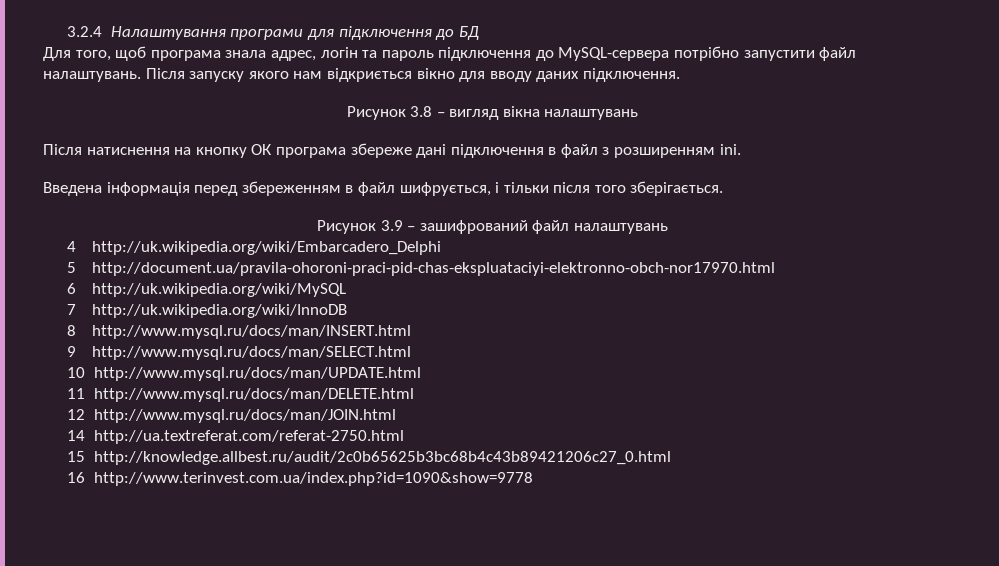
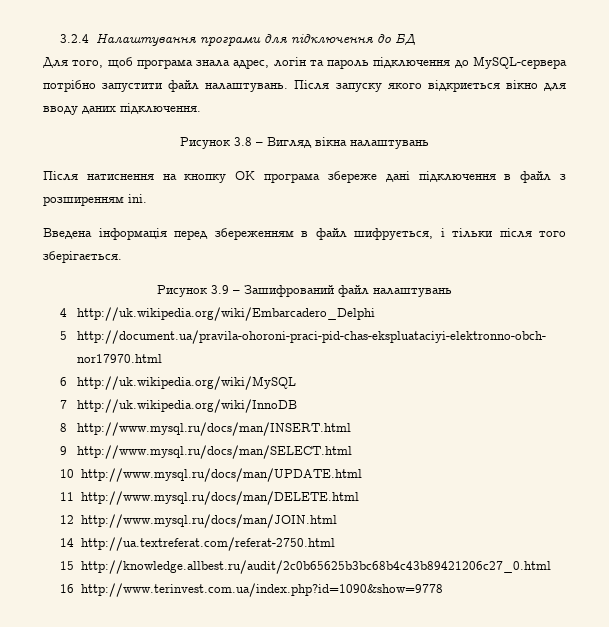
- Після запуску якого нам відкриється вікно для вводу даних підключення.
+ Після запуску якого відкриється вікно для вводу даних підключення.
- Рисунок 3.8 – вигляд вікна налаштувань
+ Рисунок 3.8 – Вигляд вікна налаштувань
- Рисунок 3.9 – зашифрований файл налаштувань
+ Рисунок 3.9 – Зашифрований файл налаштувань

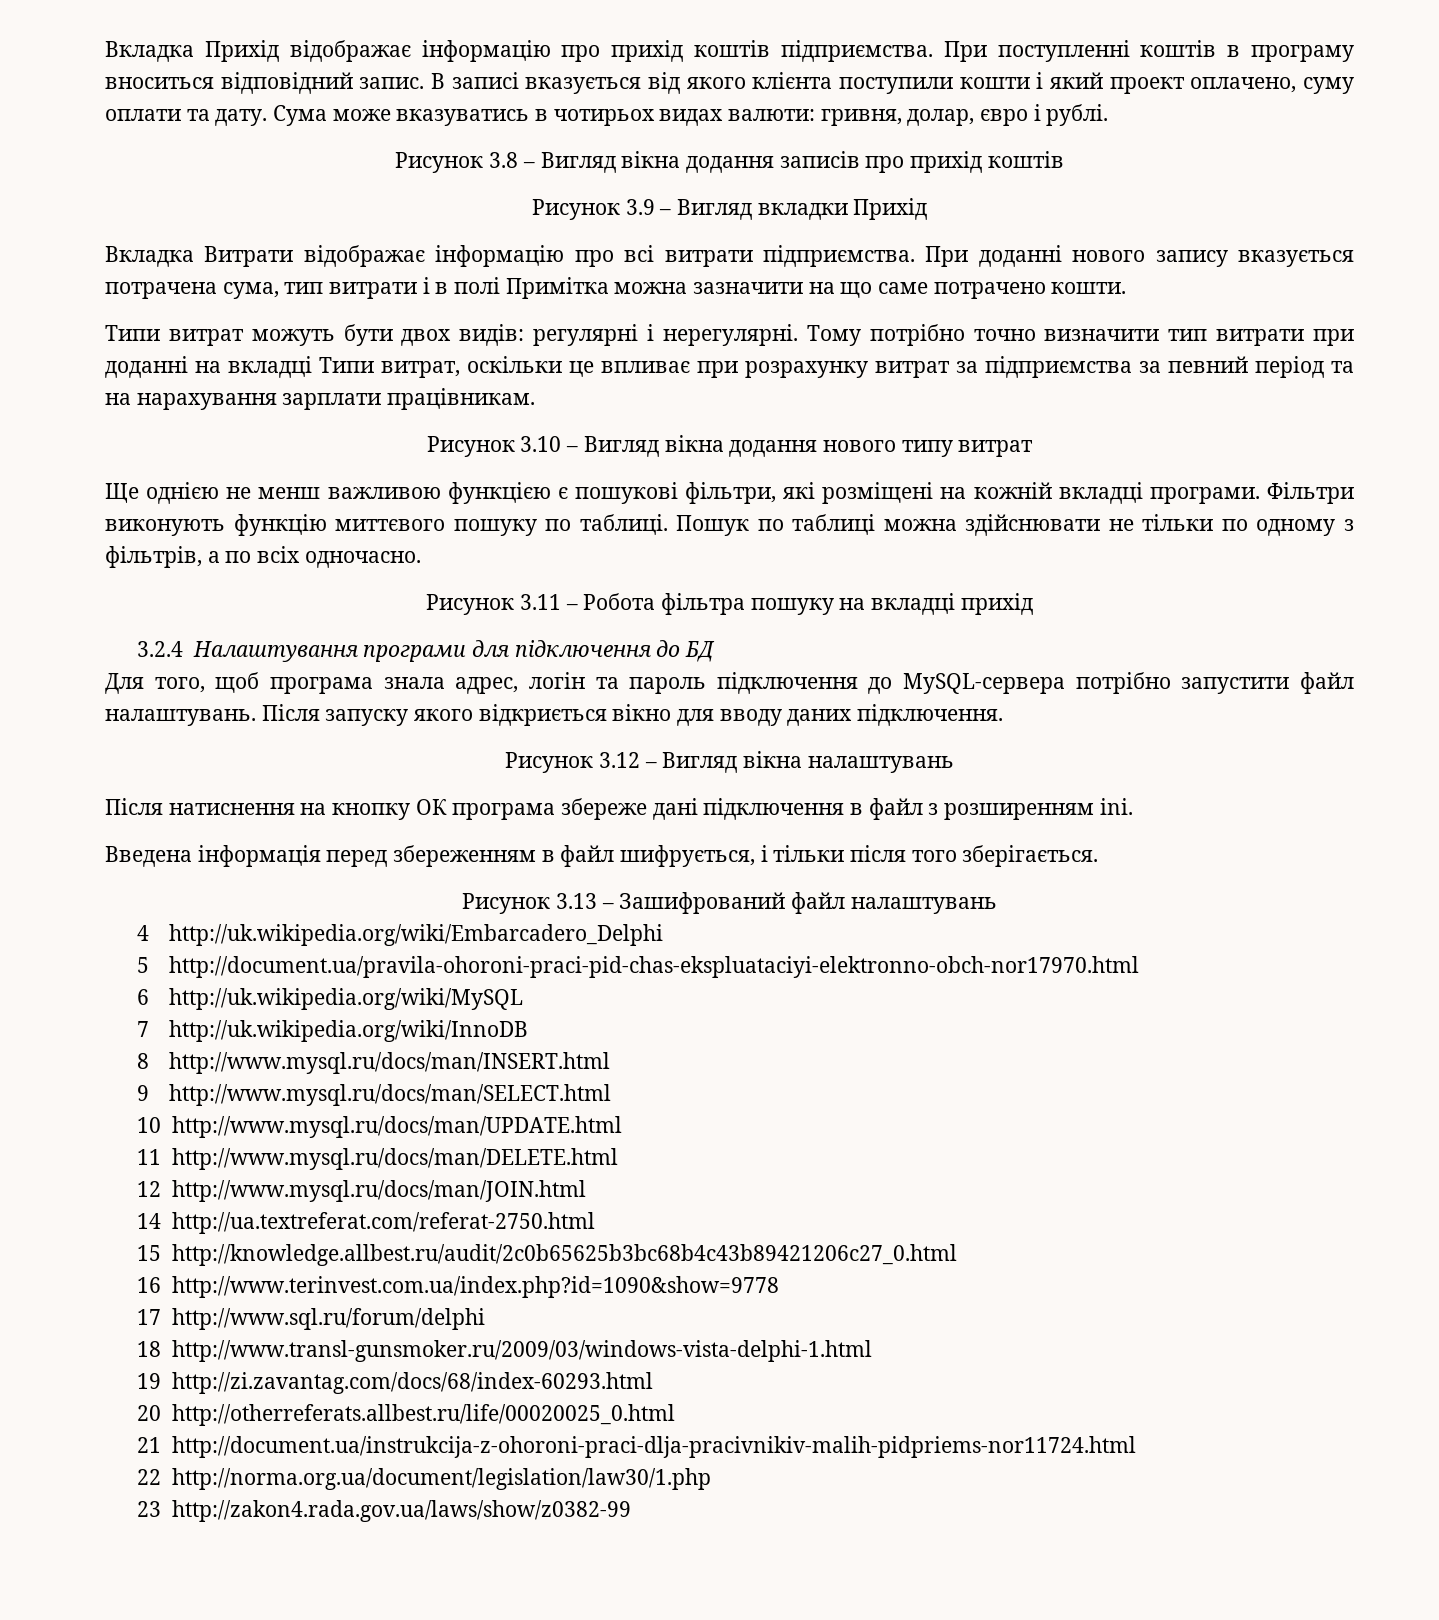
+ Вкладка Прихід відображає інформацію про прихід коштів підприємства. При поступленні коштів в програму вноситься відповідний запис. В записі вказується від якого клієнта поступили кошти і який проект оплачено, суму оплати та дату. Сума може вказуватись в чотирьох видах валюти: гривня, долар, євро і рублі.
+ Рисунок 3.8 – Вигляд вікна додання записів про прихід коштів
+ Рисунок 3.9 – Вигляд вкладки Прихід
+ Вкладка Витрати відображає інформацію про всі витрати підприємства. При доданні нового запису вказується потрачена сума, тип витрати і в полі Примітка можна зазначити на що саме потрачено кошти.
+ Типи витрат можуть бути двох видів: регулярні і нерегулярні. Тому потрібно точно визначити тип витрати при доданні на вкладці Типи витрат, оскільки це впливає при розрахунку витрат за підприємства за певний період та на нарахування зарплати працівникам.
+ Рисунок 3.10 – Вигляд вікна додання нового типу витрат
+ Ще однією не менш важливою функцією є пошукові фільтри, які розміщені на кожній вкладці програми. Фільтри виконують функцію миттєвого пошуку по таблиці. Пошук по таблиці можна здійснювати не тільки по одному з фільтрів, а по всіх одночасно.
+ Рисунок 3.11 – Робота фільтра пошуку на вкладці прихід
- Рисунок 3.8 – Вигляд вікна налаштувань
+ Рисунок 3.12 – Вигляд вікна налаштувань
- Рисунок 3.9 – Зашифрований файл налаштувань
+ Рисунок 3.13 – Зашифрований файл налаштувань
+ 17 http://www.sql.ru/forum/delphi
+ 18 http://www.transl-gunsmoker.ru/2009/03/windows-vista-delphi-1.html
+ 19 http://zi.zavantag.com/docs/68/index-60293.html
+ 20 http://otherreferats.allbest.ru/life/00020025_0.html
+ 21 http://document.ua/instrukcija-z-ohoroni-praci-dlja-pracivnikiv-malih-pidpriems-nor11724.html
+ 22 http://norma.org.ua/document/legislation/law30/1.php
+ 23 http://zakon4.rada.gov.ua/laws/show/z0382-99

